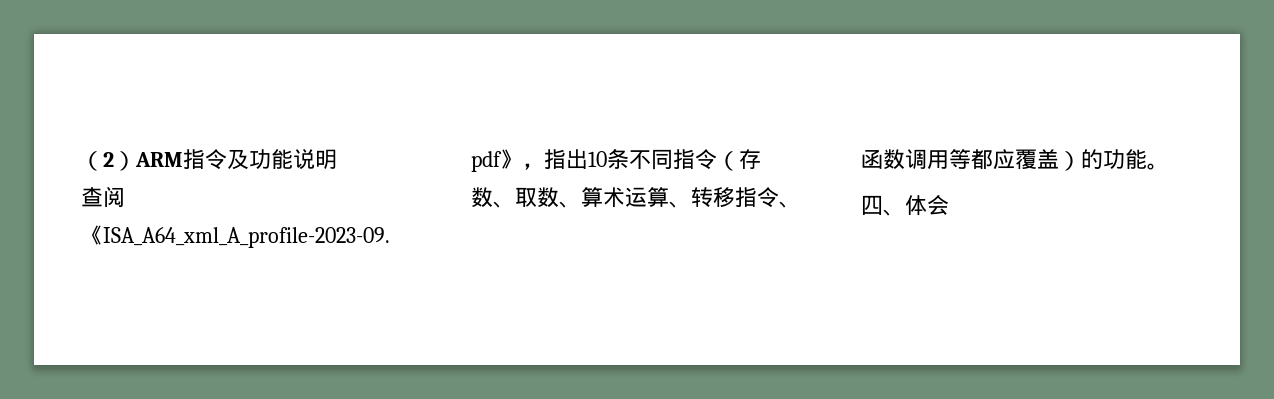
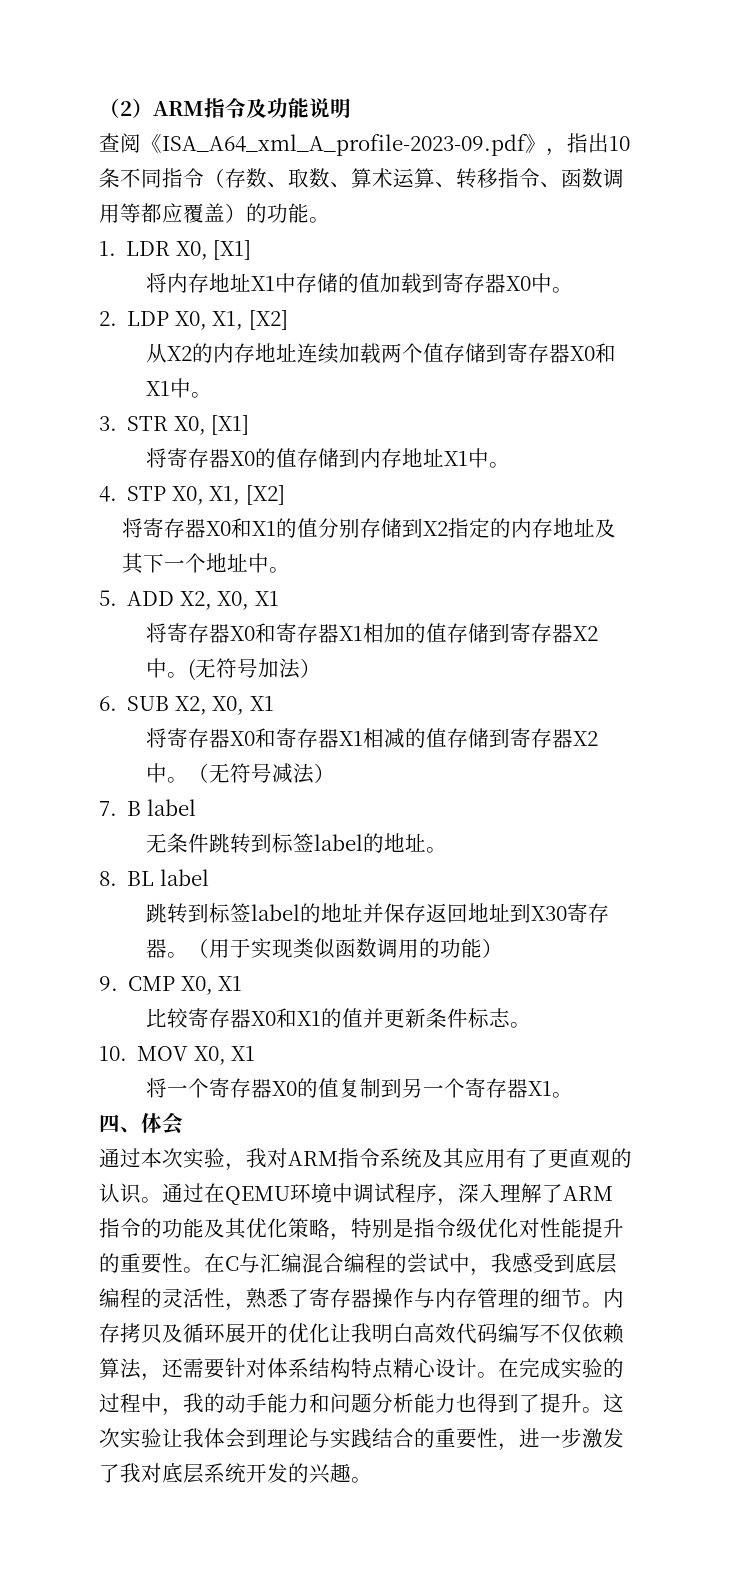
+ 1. LDR X0, [X1]
+ 将内存地址X1中存储的值加载到寄存器X0中。
+ 2. LDP X0, X1, [X2]
+ 从X2的内存地址连续加载两个值存储到寄存器X0和X1中。
+ 3. STR X0, [X1]
+ 将寄存器X0的值存储到内存地址X1中。
+ 4. STP X0, X1, [X2]
+ 将寄存器X0和X1的值分别存储到X2指定的内存地址及其下一个地址中。
+ 5. ADD X2, X0, X1
+ 将寄存器X0和寄存器X1相加的值存储到寄存器X2中。(无符号加法）
+ 6. SUB X2, X0, X1
+ 将寄存器X0和寄存器X1相减的值存储到寄存器X2中。（无符号减法）
+ 7. B label
+ 无条件跳转到标签label的地址。
+ 8. BL label
+ 跳转到标签label的地址并保存返回地址到X30寄存器。（用于实现类似函数调用的功能）
+ 9. CMP X0, X1
+ 比较寄存器X0和X1的值并更新条件标志。
+ 10. MOV X0, X1
+ 将一个寄存器X0的值复制到另一个寄存器X1。
  四、体会
+ 通过本次实验，我对ARM指令系统及其应用有了更直观的认识。通过在QEMU环境中调试程序，深入理解了ARM指令的功能及其优化策略，特别是指令级优化对性能提升的重要性。在C与汇编混合编程的尝试中，我感受到底层编程的灵活性，熟悉了寄存器操作与内存管理的细节。内存拷贝及循环展开的优化让我明白高效代码编写不仅依赖算法，还需要针对体系结构特点精心设计。在完成实验的过程中，我的动手能力和问题分析能力也得到了提升。这次实验让我体会到理论与实践结合的重要性，进一步激发了我对底层系统开发的兴趣。

